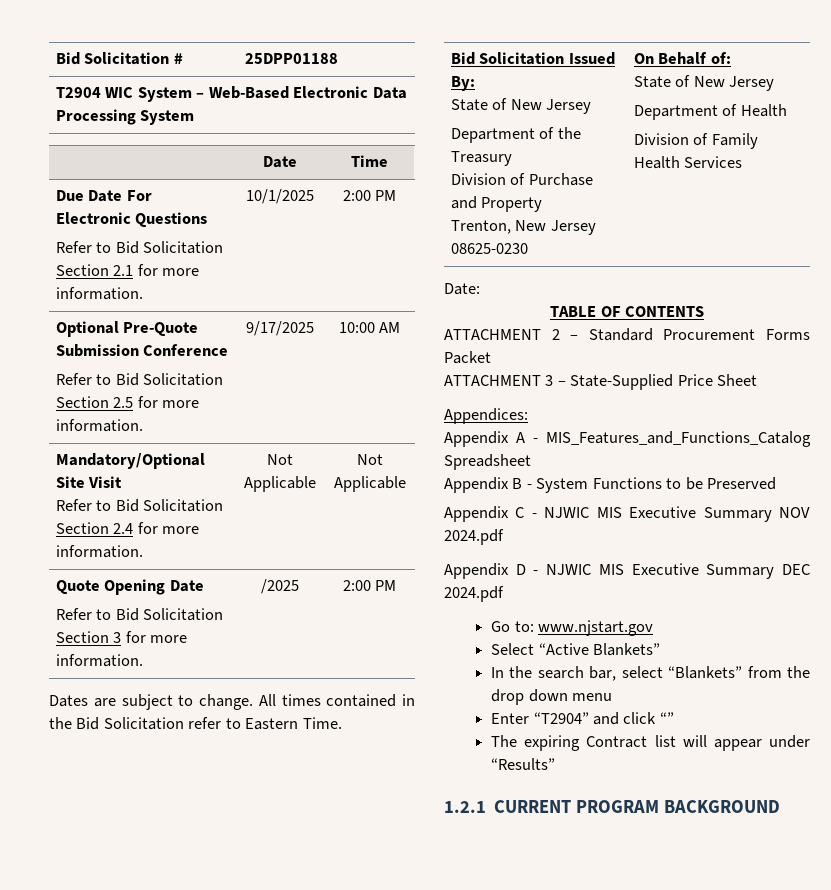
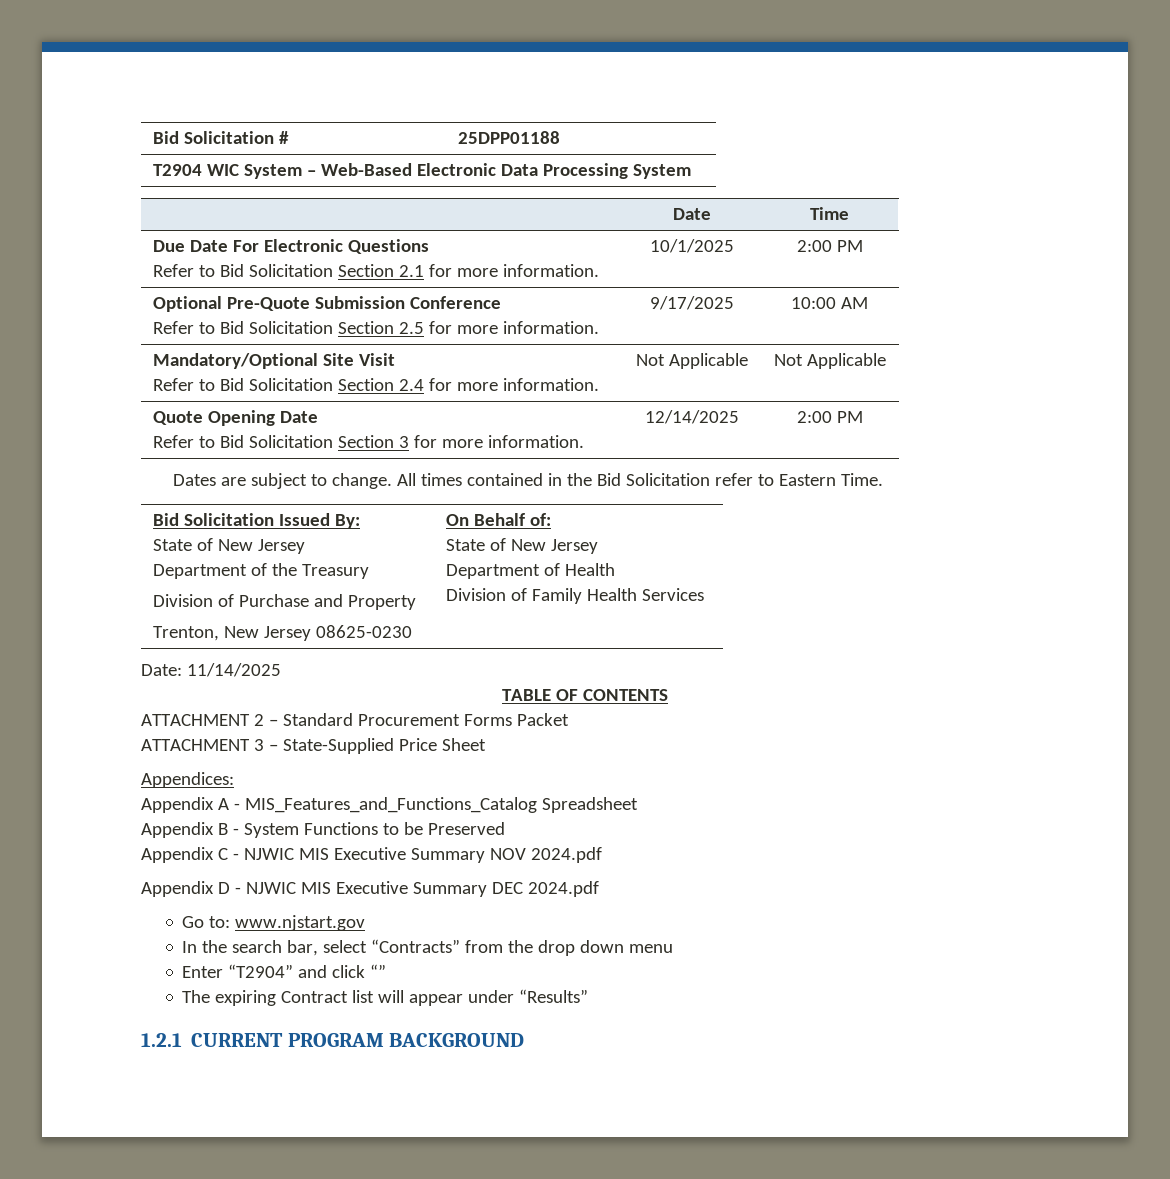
  Quote Opening Date
- Refer to Bid Solicitation Section 3 for more information. | /2025 | 2:00 PM
+ Refer to Bid Solicitation Section 3 for more information. | 12/14/2025 | 2:00 PM
- Date:
+ Date: 11/14/2025
- Select “Active Blankets”
- In the search bar, select “Blankets” from the drop down menu
+ In the search bar, select “Contracts” from the drop down menu

